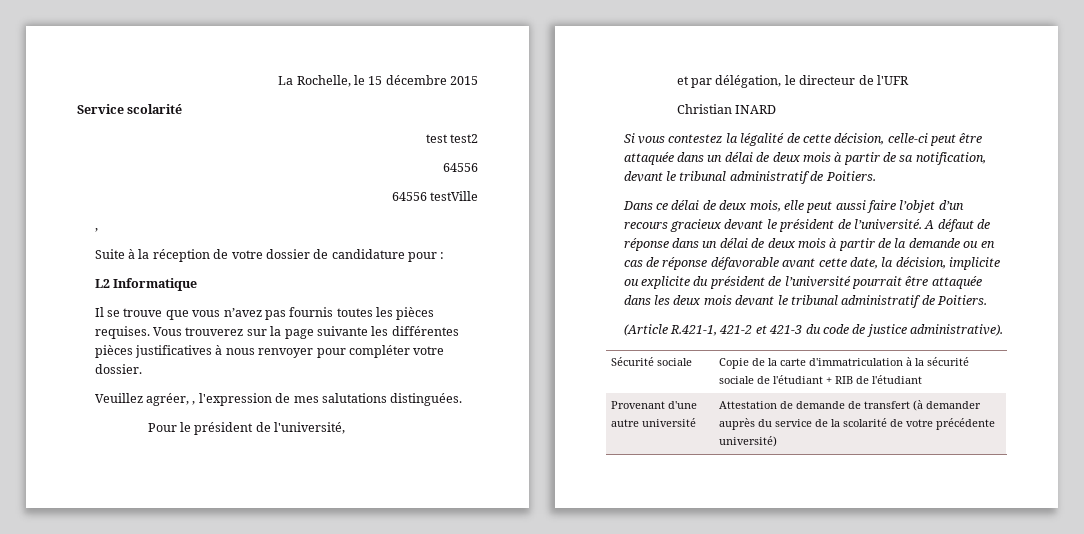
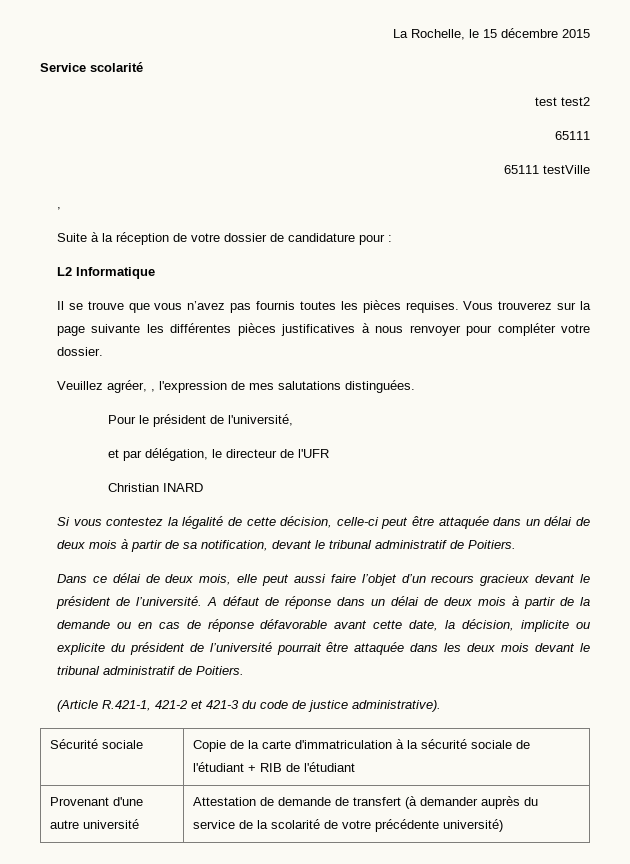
  test test2
- 64556
- 64556 testVille
+ 65111
+ 65111 testVille

